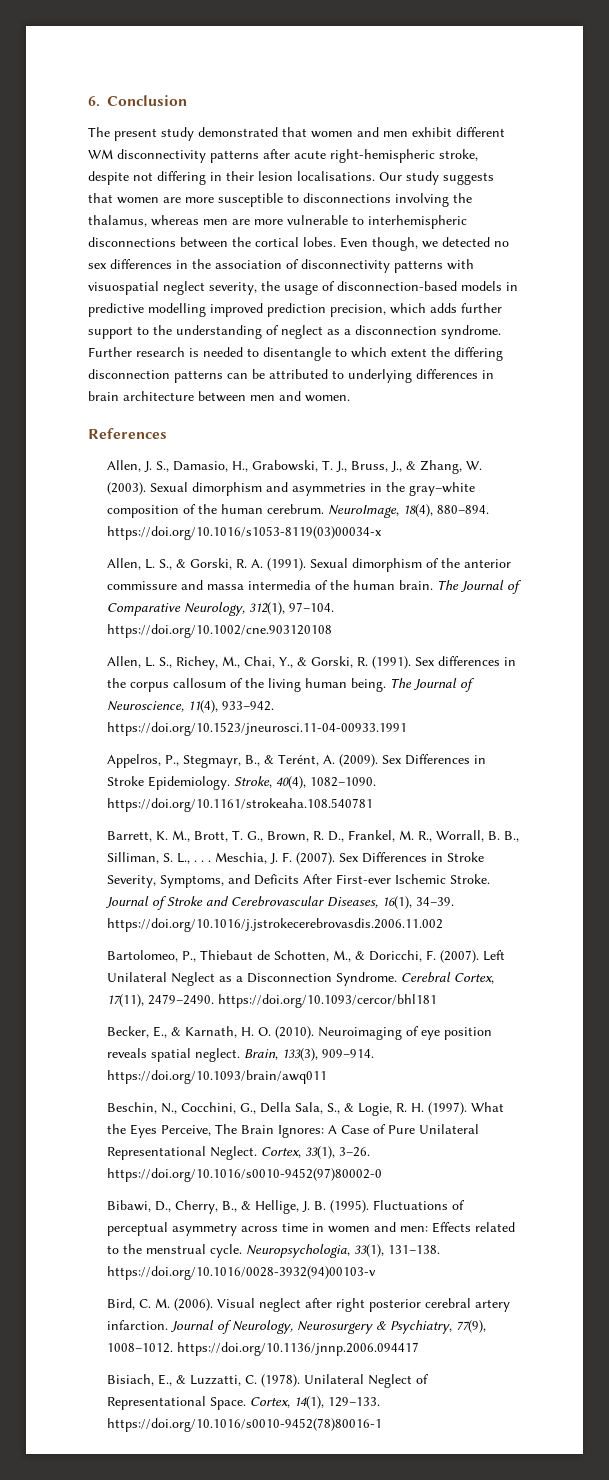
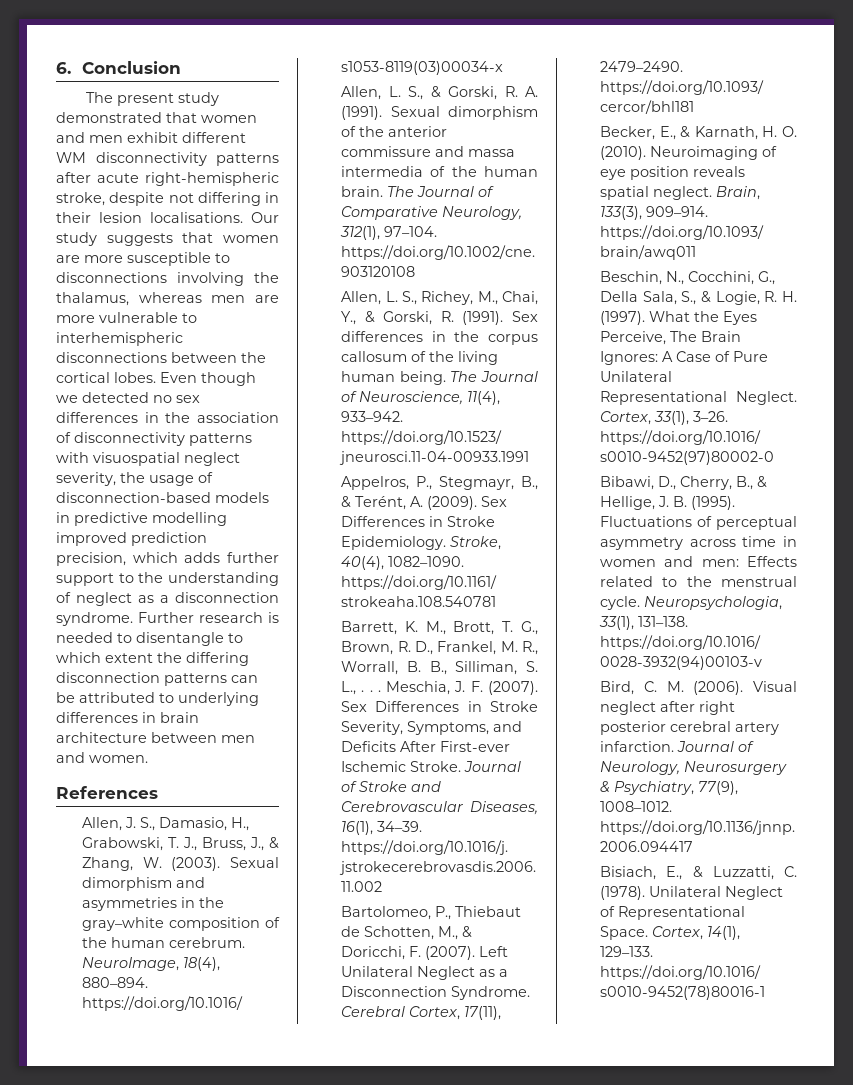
- Even though, we detected no sex differences in the association of disconnectivity patterns with visuospatial neglect severity, the usage of disconnection-based models in predictive modelling improved prediction precision, which adds further support to the understanding of neglect as a disconnection syndrome.
+ Even though we detected no sex differences in the association of disconnectivity patterns with visuospatial neglect severity, the usage of disconnection-based models in predictive modelling improved prediction precision, which adds further support to the understanding of neglect as a disconnection syndrome.

